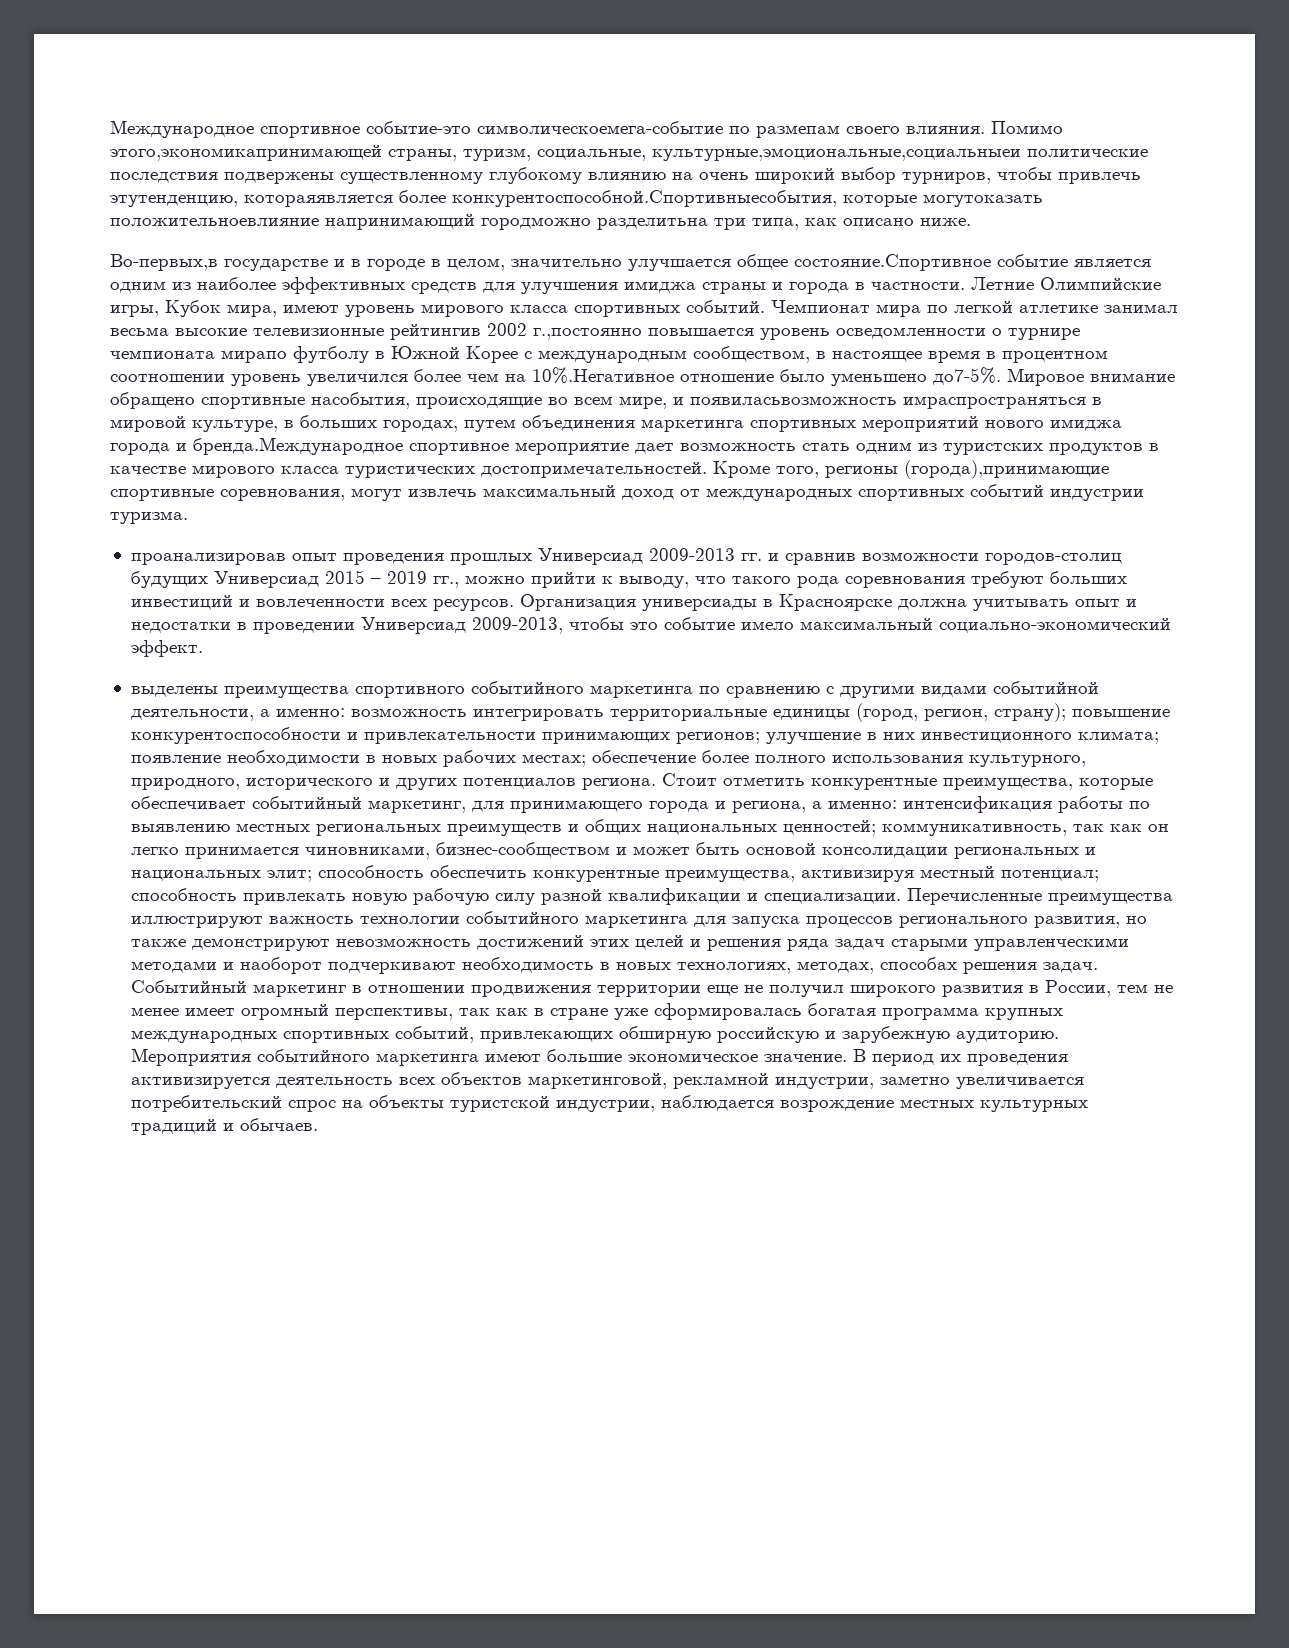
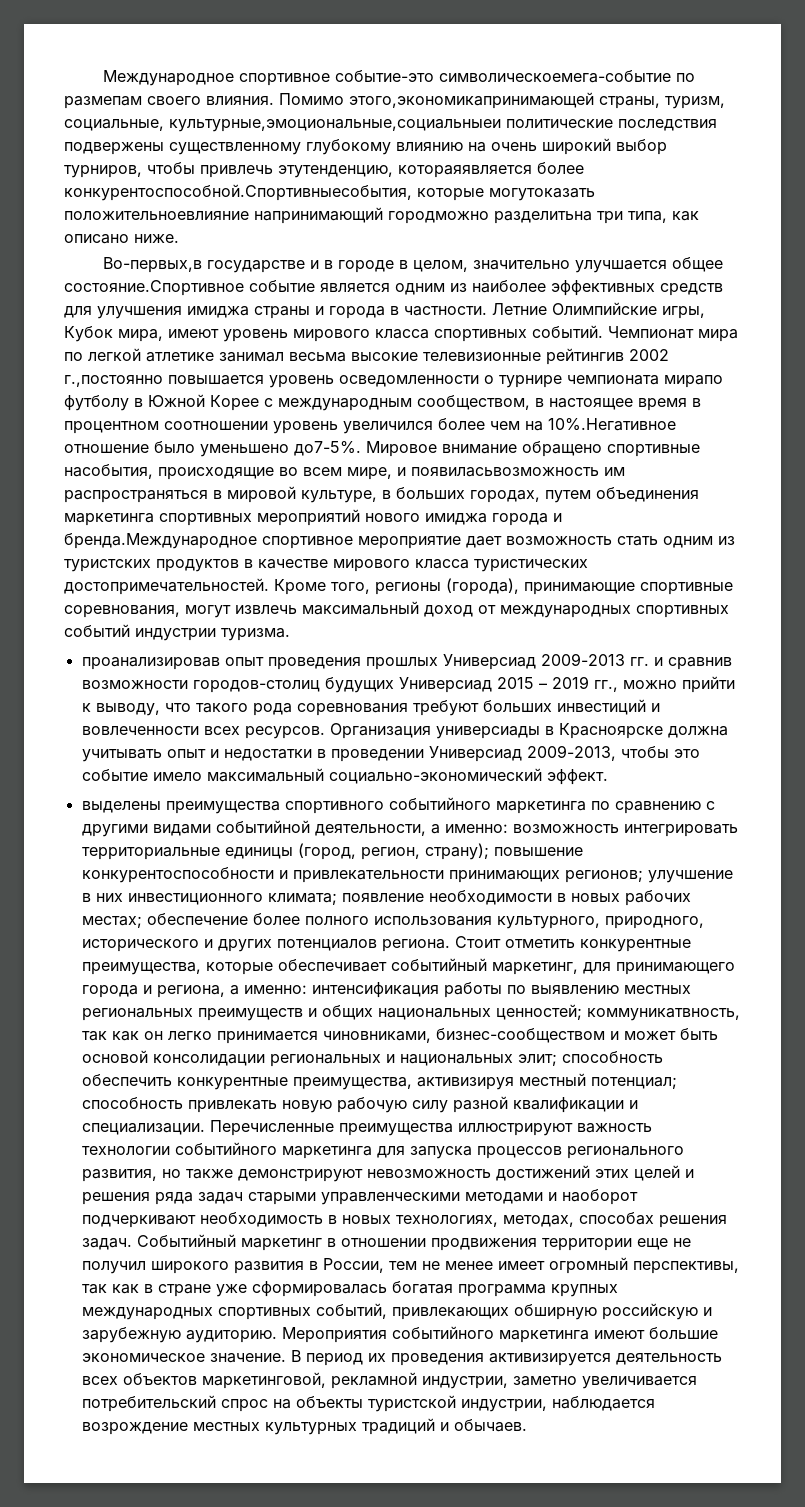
- Мировое внимание обращено спортивные насобытия, происходящие во всем мире, и появиласьвозможность имраспространяться в мировой культуре, в больших городах, путем объединения маркетинга спортивных мероприятий нового имиджа города и бренда.Международное спортивное мероприятие дает возможность стать одним из туристских продуктов в качестве мирового класса туристических достопримечательностей.
+ Мировое внимание обращено спортивные насобытия, происходящие во всем мире, и появиласьвозможность им распространяться в мировой культуре, в больших городах, путем объединения маркетинга спортивных мероприятий нового имиджа города и бренда.Международное спортивное мероприятие дает возможность стать одним из туристских продуктов в качестве мирового класса туристических достопримечательностей.
- Кроме того, регионы (города),принимающие спортивные соревнования, могут извлечь максимальный доход от международных спортивных событий индустрии туризма.
+ Кроме того, регионы (города), принимающие спортивные соревнования, могут извлечь максимальный доход от международных спортивных событий индустрии туризма.
- Стоит отметить конкурентные преимущества, которые обеспечивает событийный маркетинг, для принимающего города и региона, а именно: интенсификация работы по выявлению местных региональных преимуществ и общих национальных ценностей; коммуникативность, так как он легко принимается чиновниками, бизнес-сообществом и может быть основой консолидации региональных и национальных элит; способность обеспечить конкурентные преимущества, активизируя местный потенциал; способность привлекать новую рабочую силу разной квалификации и специализации.
+ Стоит отметить конкурентные преимущества, которые обеспечивает событийный маркетинг, для принимающего города и региона, а именно: интенсификация работы по выявлению местных региональных преимуществ и общих национальных ценностей; коммуникатвность, так как он легко принимается чиновниками, бизнес-сообществом и может быть основой консолидации региональных и национальных элит; способность обеспечить конкурентные преимущества, активизируя местный потенциал; способность привлекать новую рабочую силу разной квалификации и специализации.

